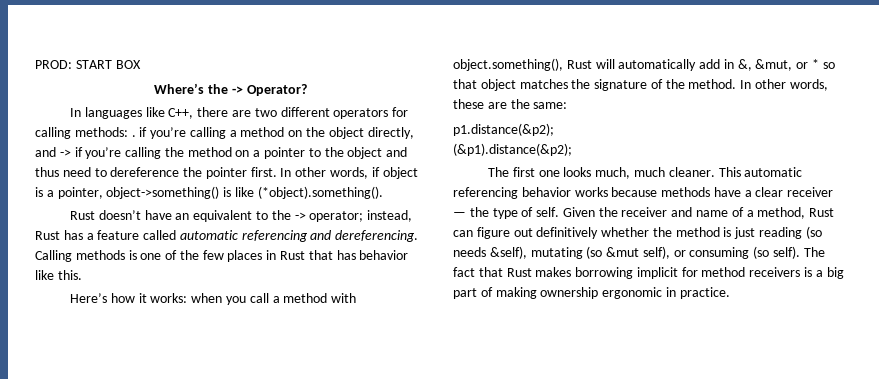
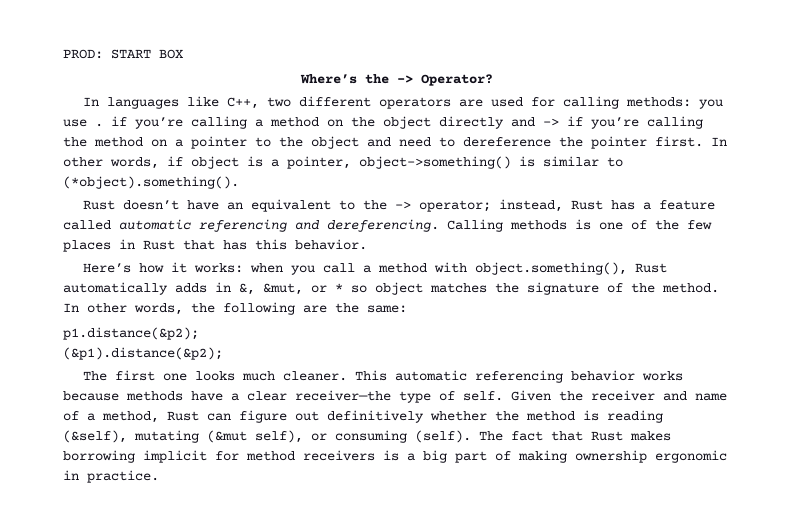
- In languages like C++, there are two different operators for calling methods: . if you’re calling a method on the object directly, and -> if you’re calling the method on a pointer to the object and thus need to dereference the pointer first.
+ In languages like C++, two different operators are used for calling methods: you use . if you’re calling a method on the object directly and -> if you’re calling the method on a pointer to the object and need to dereference the pointer first.
- In other words, if object is a pointer, object->something() is like (*object).something().
+ In other words, if object is a pointer, object->something() is similar to (*object).something().
- Calling methods is one of the few places in Rust that has behavior like this.
+ Calling methods is one of the few places in Rust that has this behavior.
- Here’s how it works: when you call a method with object.something(), Rust will automatically add in &, &mut, or * so that object matches the signature of the method.
+ Here’s how it works: when you call a method with object.something(), Rust automatically adds in &, &mut, or * so object matches the signature of the method.
- In other words, these are the same:
+ In other words, the following are the same:
- The first one looks much, much cleaner.
+ The first one looks much cleaner.
- This automatic referencing behavior works because methods have a clear receiver — the type of self.
+ This automatic referencing behavior works because methods have a clear receiver—the type of self.
- Given the receiver and name of a method, Rust can figure out definitively whether the method is just reading (so needs &self), mutating (so &mut self), or consuming (so self).
+ Given the receiver and name of a method, Rust can figure out definitively whether the method is reading (&self), mutating (&mut self), or consuming (self).

